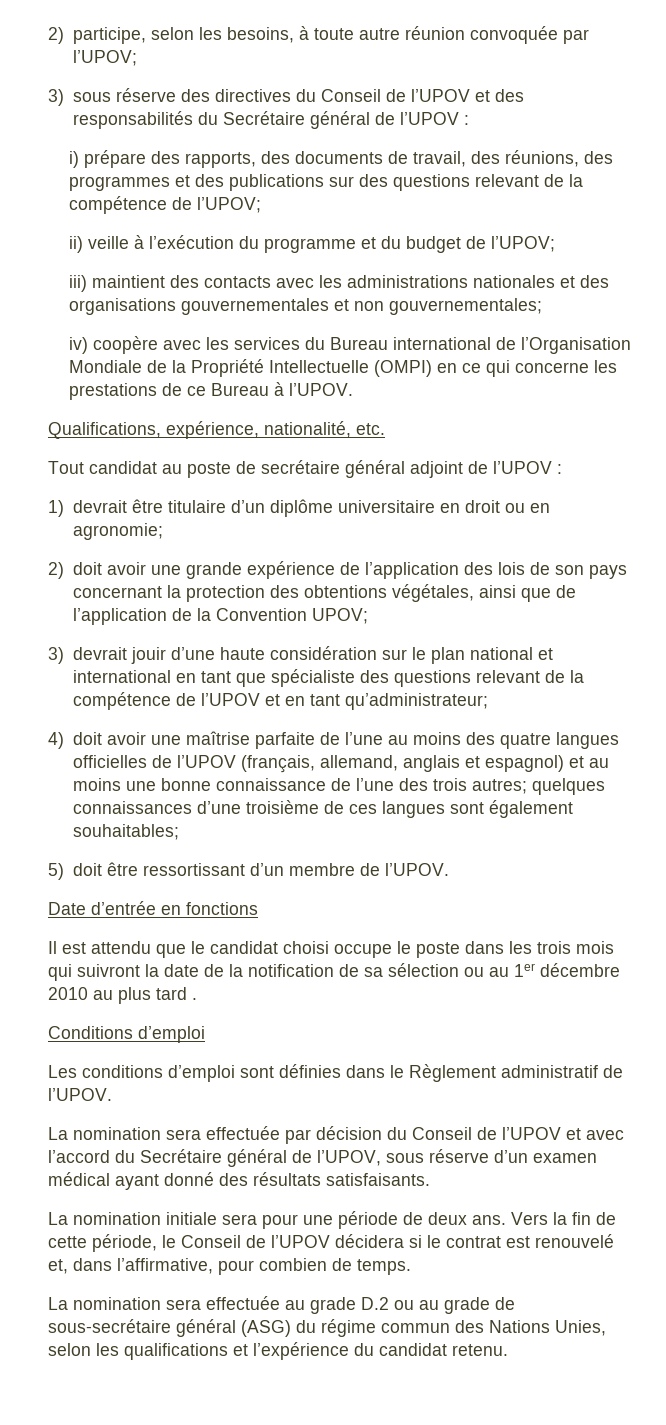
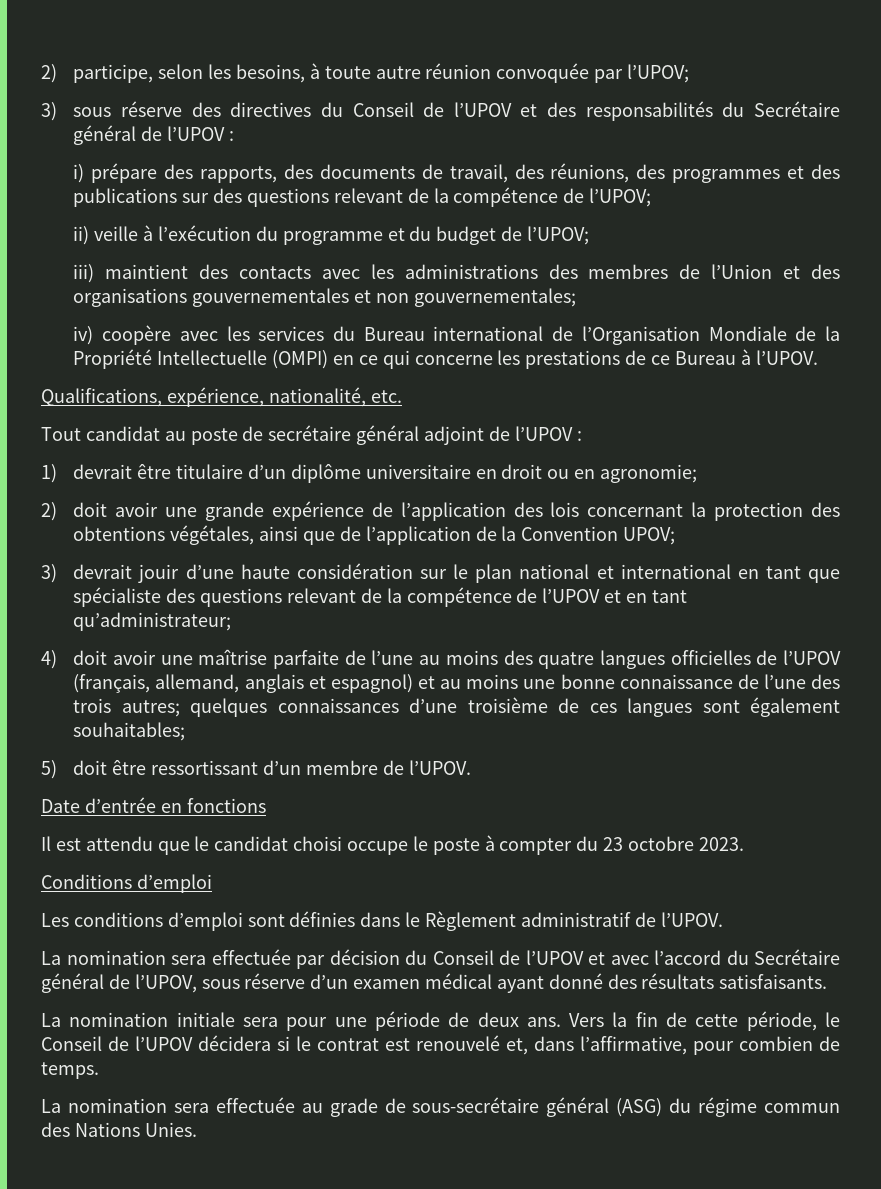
- iii) maintient des contacts avec les administrations nationales et des organisations gouvernementales et non gouvernementales;
+ iii) maintient des contacts avec les administrations des membres de l’Union et des organisations gouvernementales et non gouvernementales;
- 2) doit avoir une grande expérience de l’application des lois de son pays concernant la protection des obtentions végétales, ainsi que de l’application de la Convention UPOV;
+ 2) doit avoir une grande expérience de l’application des lois concernant la protection des obtentions végétales, ainsi que de l’application de la Convention UPOV;
- Il est attendu que le candidat choisi occupe le poste dans les trois mois qui suivront la date de la notification de sa sélection ou au 1er décembre 2010 au plus tard .
+ Il est attendu que le candidat choisi occupe le poste à compter du 23 octobre 2023.
- La nomination sera effectuée au grade D.2 ou au grade de sous-secrétaire général (ASG) du régime commun des Nations Unies, selon les qualifications et l’expérience du candidat retenu.
+ La nomination sera effectuée au grade de sous-secrétaire général (ASG) du régime commun des Nations Unies.

